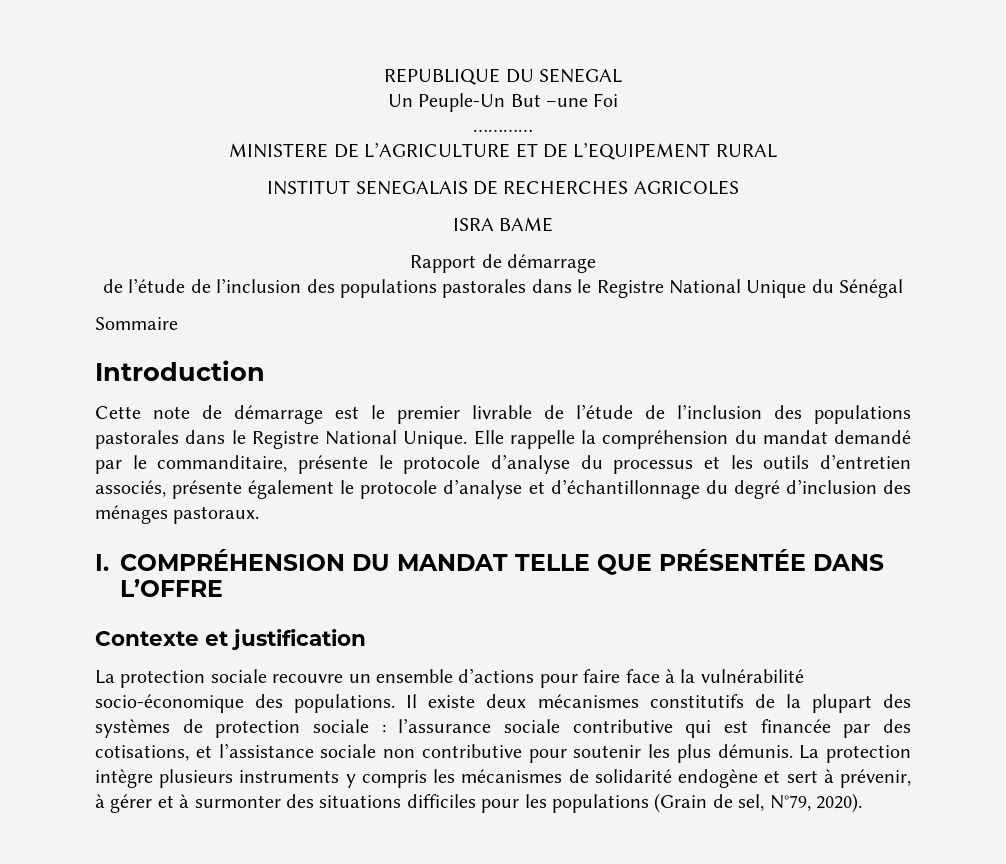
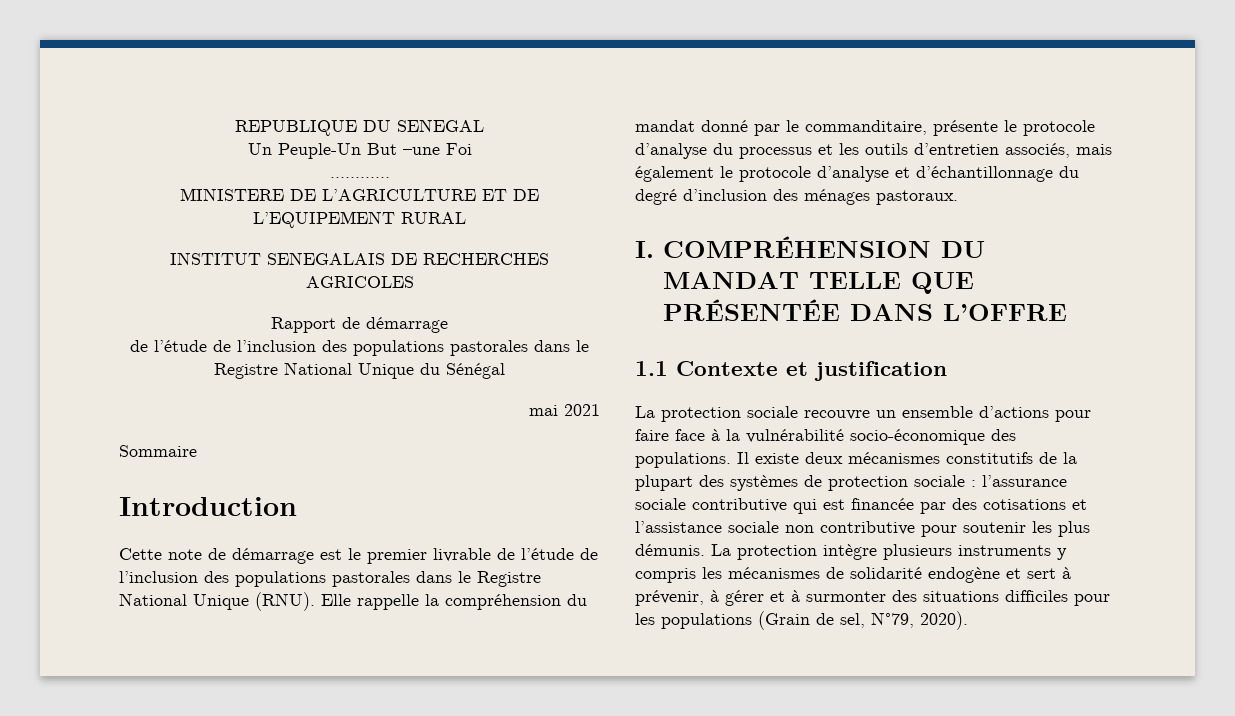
- ISRA BAME
+ mai 2021
- Cette note de démarrage est le premier livrable de l’étude de l’inclusion des populations pastorales dans le Registre National Unique.
+ Cette note de démarrage est le premier livrable de l’étude de l’inclusion des populations pastorales dans le Registre National Unique (RNU).
- Elle rappelle la compréhension du mandat demandé par le commanditaire, présente le protocole d’analyse du processus et les outils d’entretien associés, présente également le protocole d’analyse et d’échantillonnage du degré d’inclusion des ménages pastoraux.
+ Elle rappelle la compréhension du mandat donné par le commanditaire, présente le protocole d’analyse du processus et les outils d’entretien associés, mais également le protocole d’analyse et d’échantillonnage du degré d’inclusion des ménages pastoraux.
- Contexte et justification
+ 1.1 Contexte et justification
- Il existe deux mécanismes constitutifs de la plupart des systèmes de protection sociale : l’assurance sociale contributive qui est financée par des cotisations, et l’assistance sociale non contributive pour soutenir les plus démunis.
+ Il existe deux mécanismes constitutifs de la plupart des systèmes de protection sociale : l’assurance sociale contributive qui est financée par des cotisations et l’assistance sociale non contributive pour soutenir les plus démunis.

